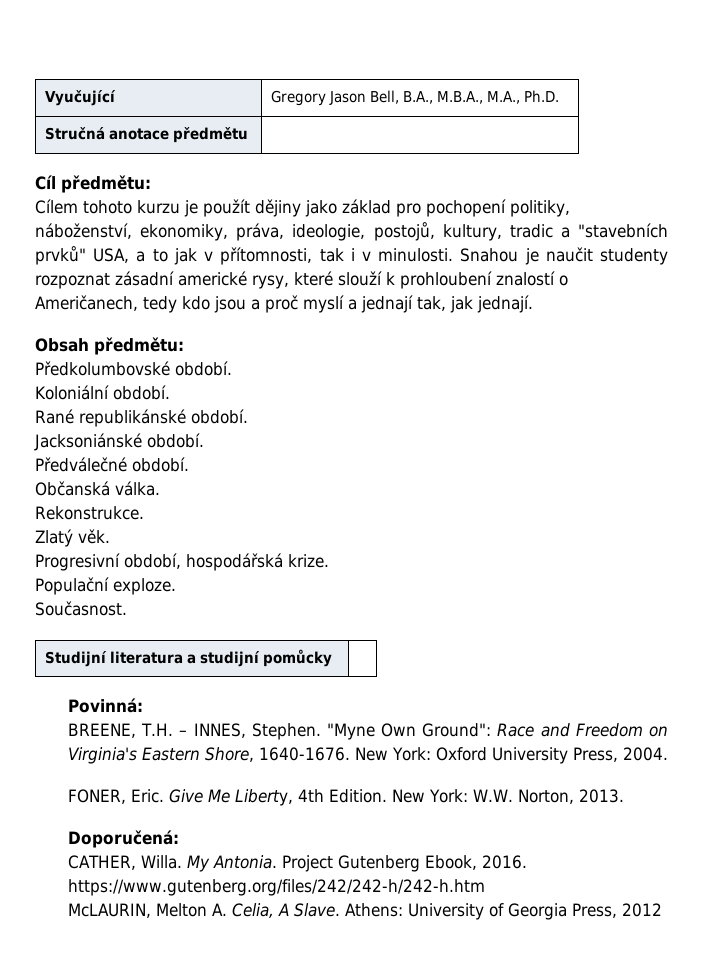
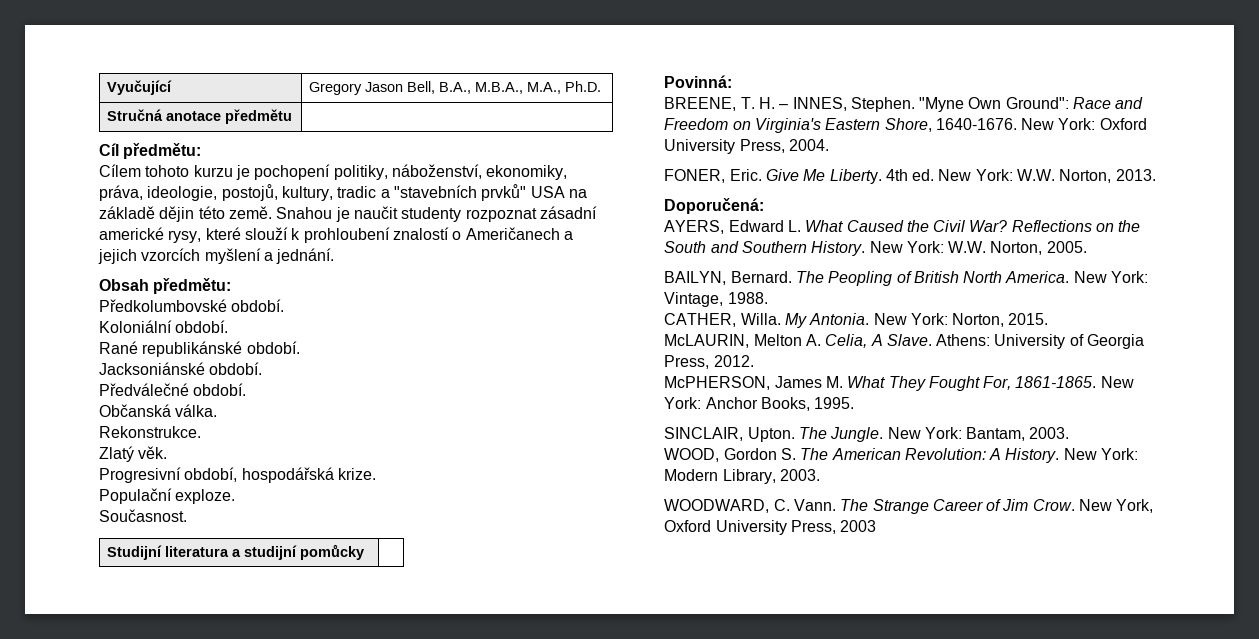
- Cílem tohoto kurzu je použít dějiny jako základ pro pochopení politiky, náboženství, ekonomiky, práva, ideologie, postojů, kultury, tradic a "stavebních prvků" USA, a to jak v přítomnosti, tak i v minulosti.
+ Cílem tohoto kurzu je pochopení politiky, náboženství, ekonomiky, práva, ideologie, postojů, kultury, tradic a "stavebních prvků" USA na základě dějin této země.
- Snahou je naučit studenty rozpoznat zásadní americké rysy, které slouží k prohloubení znalostí o Američanech, tedy kdo jsou a proč myslí a jednají tak, jak jednají.
+ Snahou je naučit studenty rozpoznat zásadní americké rysy, které slouží k prohloubení znalostí o Američanech a jejich vzorcích myšlení a jednání.
- BREENE, T.H. – INNES, Stephen.
+ BREENE, T. H. – INNES, Stephen.
- Give Me Liberty, 4th Edition. New York: W.W. Norton, 2013.
+ Give Me Liberty. 4th ed. New York: W.W. Norton, 2013.
+ AYERS, Edward L. What Caused the Civil War? Reflections on the South and Southern History. New York: W.W. Norton, 2005.
+ BAILYN, Bernard. The Peopling of British North America. New York: Vintage, 1988.
- Project Gutenberg Ebook, 2016. https://www.gutenberg.org/files/242/242-h/242-h.htm
+ New York: Norton, 2015.
- Athens: University of Georgia Press, 2012
+ Athens: University of Georgia Press, 2012.
+ McPHERSON, James M. What They Fought For, 1861-1865. New York: Anchor Books, 1995.
+ SINCLAIR, Upton. The Jungle. New York: Bantam, 2003.
+ WOOD, Gordon S. The American Revolution: A History. New York: Modern Library, 2003.
+ WOODWARD, C. Vann. The Strange Career of Jim Crow. New York, Oxford University Press, 2003

